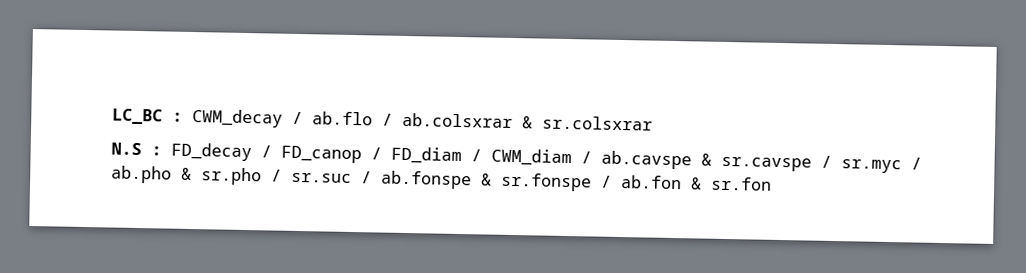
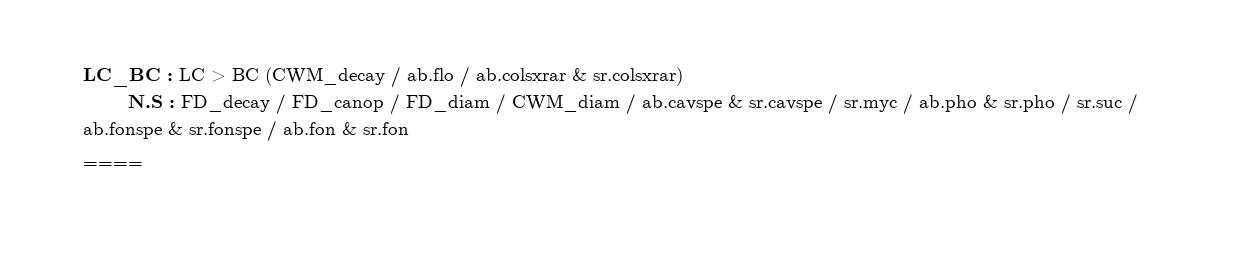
- LC_BC : CWM_decay / ab.flo / ab.colsxrar & sr.colsxrar
+ LC_BC : LC > BC (CWM_decay / ab.flo / ab.colsxrar & sr.colsxrar)
+ ====

